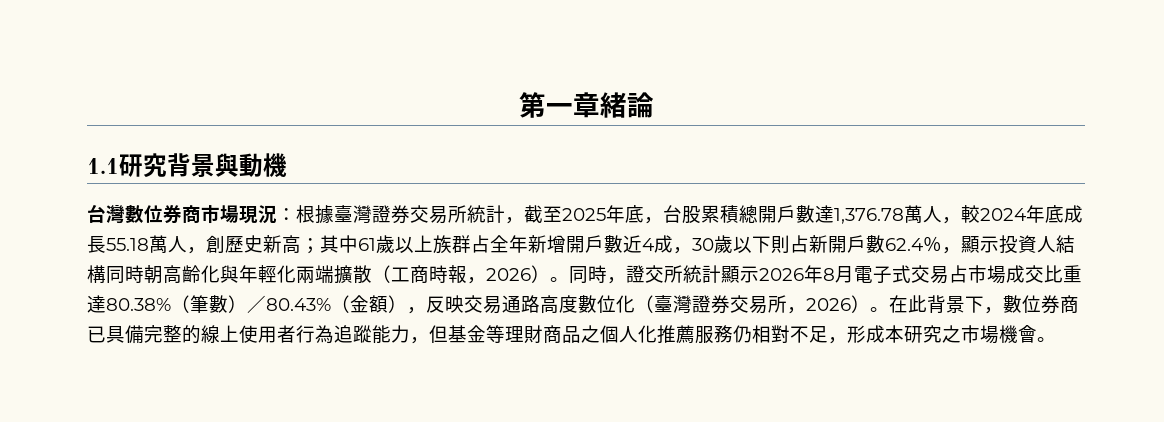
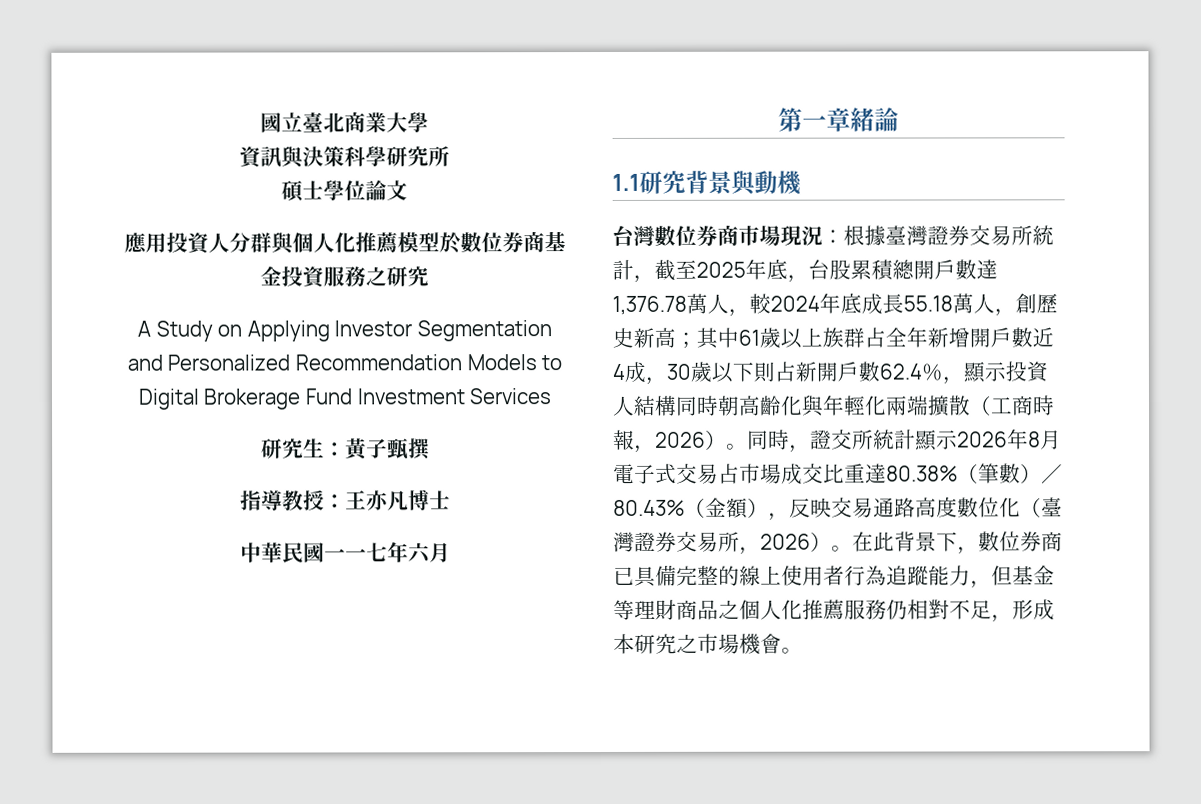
+ 國立臺北商業大學
+ 資訊與決策科學研究所
+ 碩士學位論文
+ 應用投資人分群與個人化推薦模型於數位券商基金投資服務之研究
+ A Study on Applying Investor Segmentation and Personalized Recommendation Models to Digital Brokerage Fund Investment Services
+ 研究生：黃子甄撰
+ 指導教授：王亦凡博士
+ 中華民國一一七年六月

